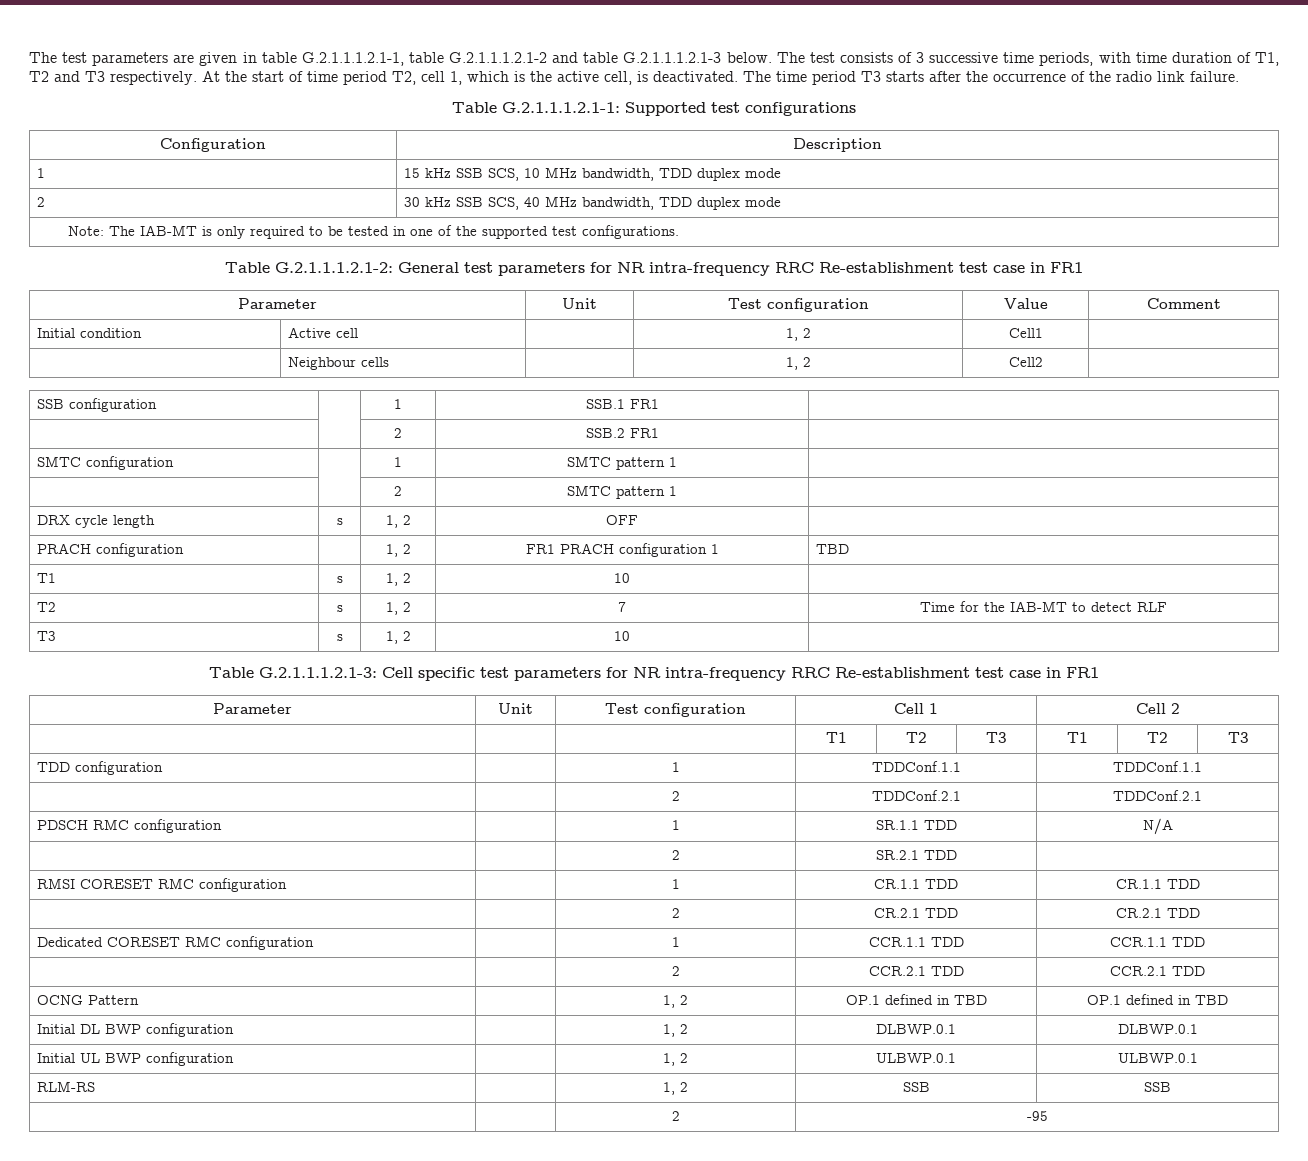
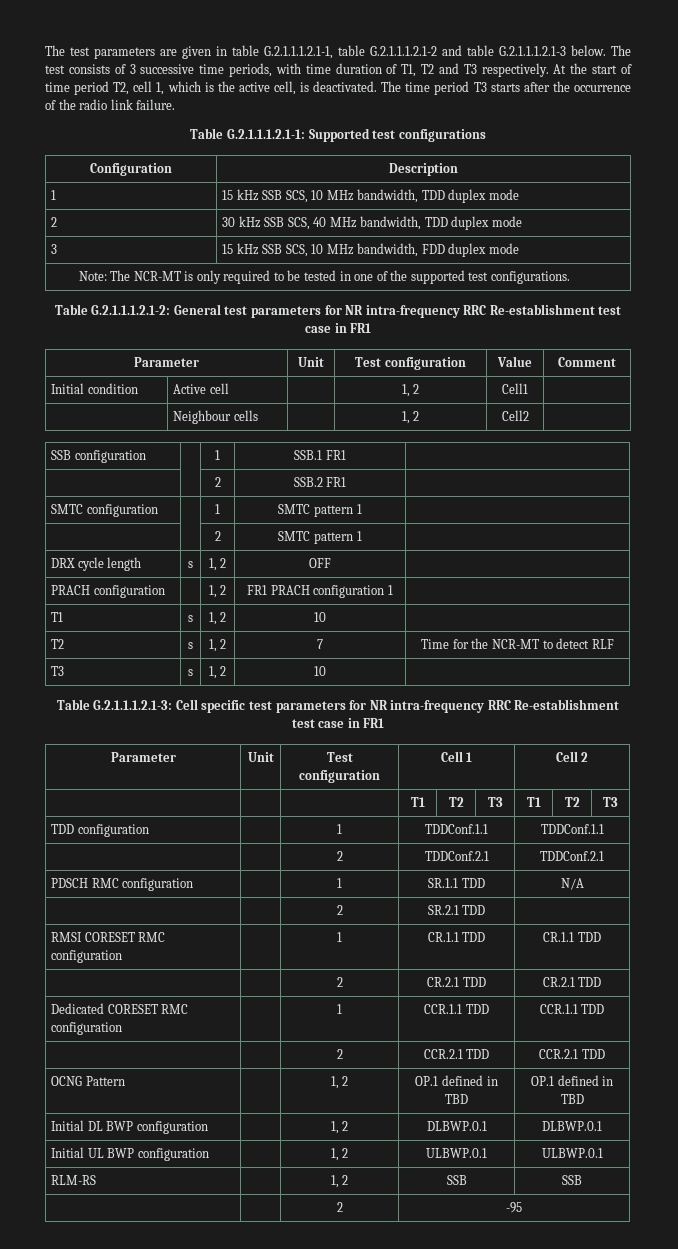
+ 3 | 15 kHz SSB SCS, 10 MHz bandwidth, FDD duplex mode
- Note: The IAB-MT is only required to be tested in one of the supported test configurations.
+ Note: The NCR-MT is only required to be tested in one of the supported test configurations.
- PRACH configuration | | 1, 2 | FR1 PRACH configuration 1 | TBD
+ PRACH configuration | | 1, 2 | FR1 PRACH configuration 1 |
- T2 | s | 1, 2 | 7 | Time for the IAB-MT to detect RLF
+ T2 | s | 1, 2 | 7 | Time for the NCR-MT to detect RLF

